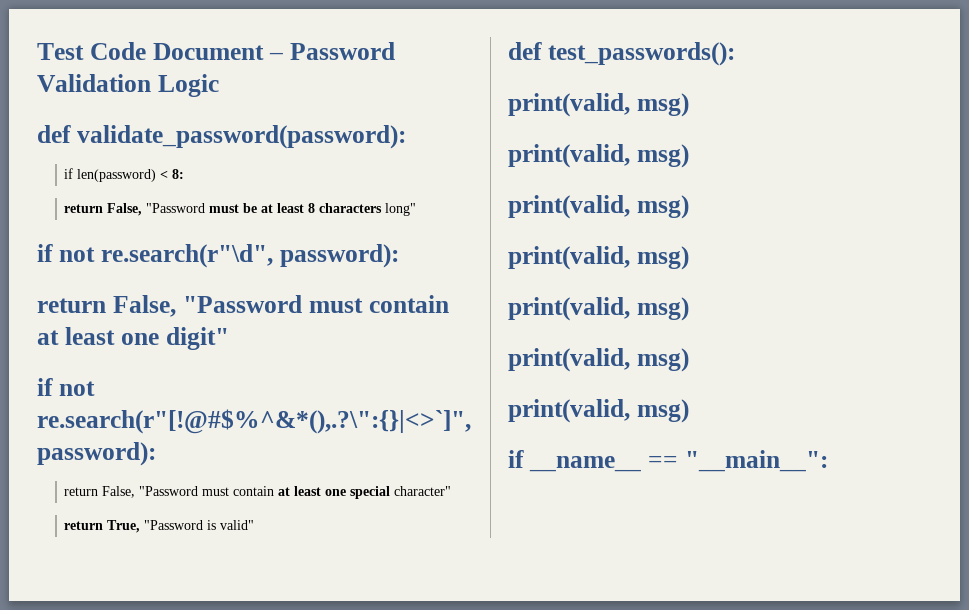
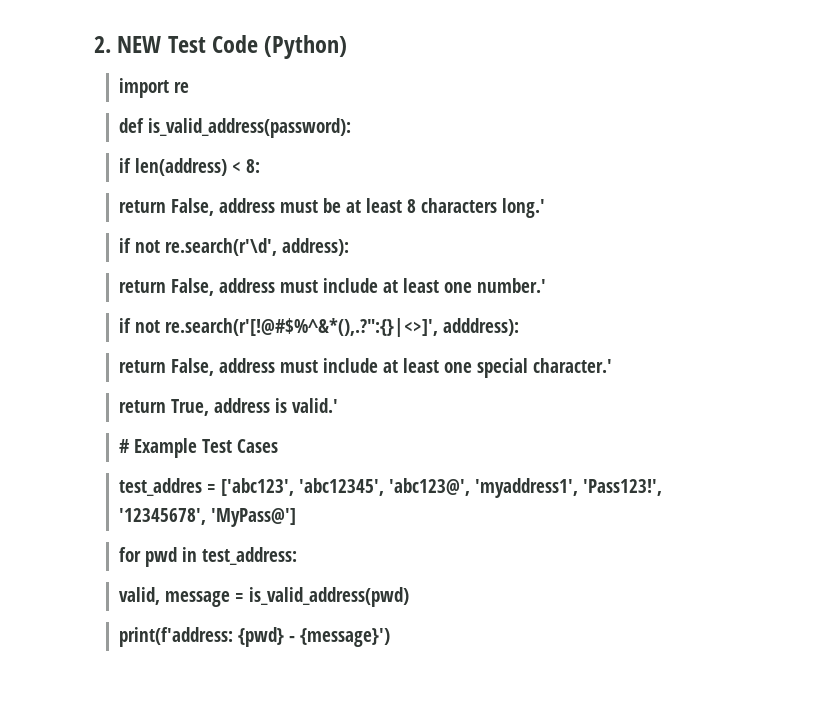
- Test Code Document – Password Validation Logic
- def validate_password(password):
- if len(password) < 8:
+ 2. NEW Test Code (Python)
+ import re
+ def is_valid_address(password):
+ if len(address) < 8:
- return False, "Password must be at least 8 characters long"
- if not re.search(r"\d", password):
- return False, "Password must contain at least one digit"
- if not re.search(r"[!@#$%^&*(),.?\":{}|<>`]", password):
- return False, "Password must contain at least one special character"
+ return False, address must be at least 8 characters long.'
+ if not re.search(r'\d', address):
+ return False, address must include at least one number.'
+ if not re.search(r'[!@#$%^&*(),.?":{}|<>]', adddress):
+ return False, address must include at least one special character.'
- return True, "Password is valid"
- def test_passwords():
- print(valid, msg)
- print(valid, msg)
- print(valid, msg)
- print(valid, msg)
- print(valid, msg)
- print(valid, msg)
- print(valid, msg)
- if __name__ == "__main__":
+ return True, address is valid.'
+ # Example Test Cases
+ test_addres = ['abc123', 'abc12345', 'abc123@', 'myaddress1', 'Pass123!', '12345678', 'MyPass@']
+ for pwd in test_address:
+ valid, message = is_valid_address(pwd)
+ print(f'address: {pwd} - {message}')

